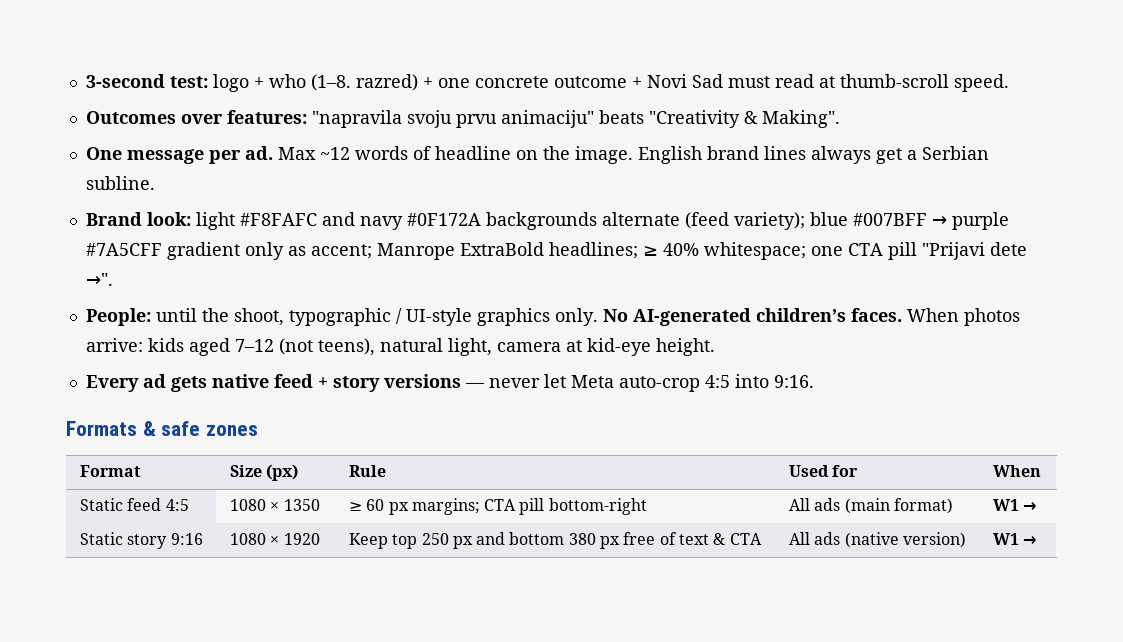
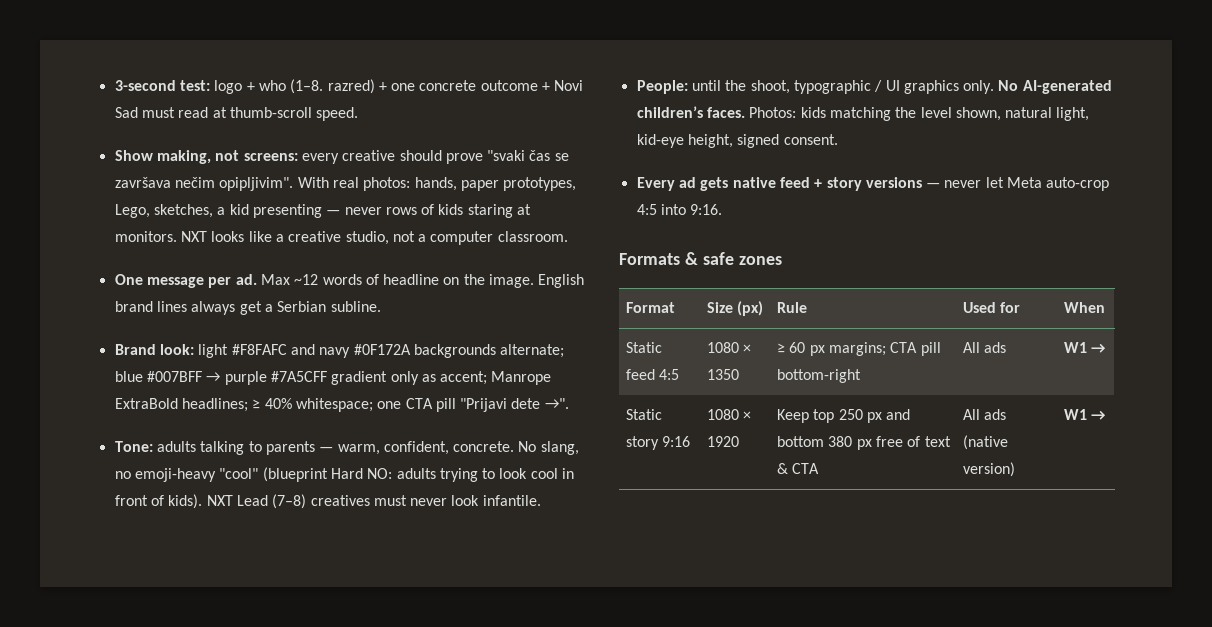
- Outcomes over features: "napravila svoju prvu animaciju" beats "Creativity & Making".
+ Show making, not screens: every creative should prove "svaki čas se završava nečim opipljivim". With real photos: hands, paper prototypes, Lego, sketches, a kid presenting — never rows of kids staring at monitors. NXT looks like a creative studio, not a computer classroom.
- Brand look: light #F8FAFC and navy #0F172A backgrounds alternate (feed variety); blue #007BFF → purple #7A5CFF gradient only as accent; Manrope ExtraBold headlines; ≥ 40% whitespace; one CTA pill "Prijavi dete →".
+ Brand look: light #F8FAFC and navy #0F172A backgrounds alternate; blue #007BFF → purple #7A5CFF gradient only as accent; Manrope ExtraBold headlines; ≥ 40% whitespace; one CTA pill "Prijavi dete →".
+ Tone: adults talking to parents — warm, confident, concrete. No slang, no emoji-heavy "cool" (blueprint Hard NO: adults trying to look cool in front of kids). NXT Lead (7–8) creatives must never look infantile.
- People: until the shoot, typographic / UI-style graphics only.
+ People: until the shoot, typographic / UI graphics only.
- When photos arrive: kids aged 7–12 (not teens), natural light, camera at kid-eye height.
+ Photos: kids matching the level shown, natural light, kid-eye height, signed consent.
- Static feed 4:5 | 1080 × 1350 | ≥ 60 px margins; CTA pill bottom-right | All ads (main format) | W1 →
+ Static feed 4:5 | 1080 × 1350 | ≥ 60 px margins; CTA pill bottom-right | All ads | W1 →

